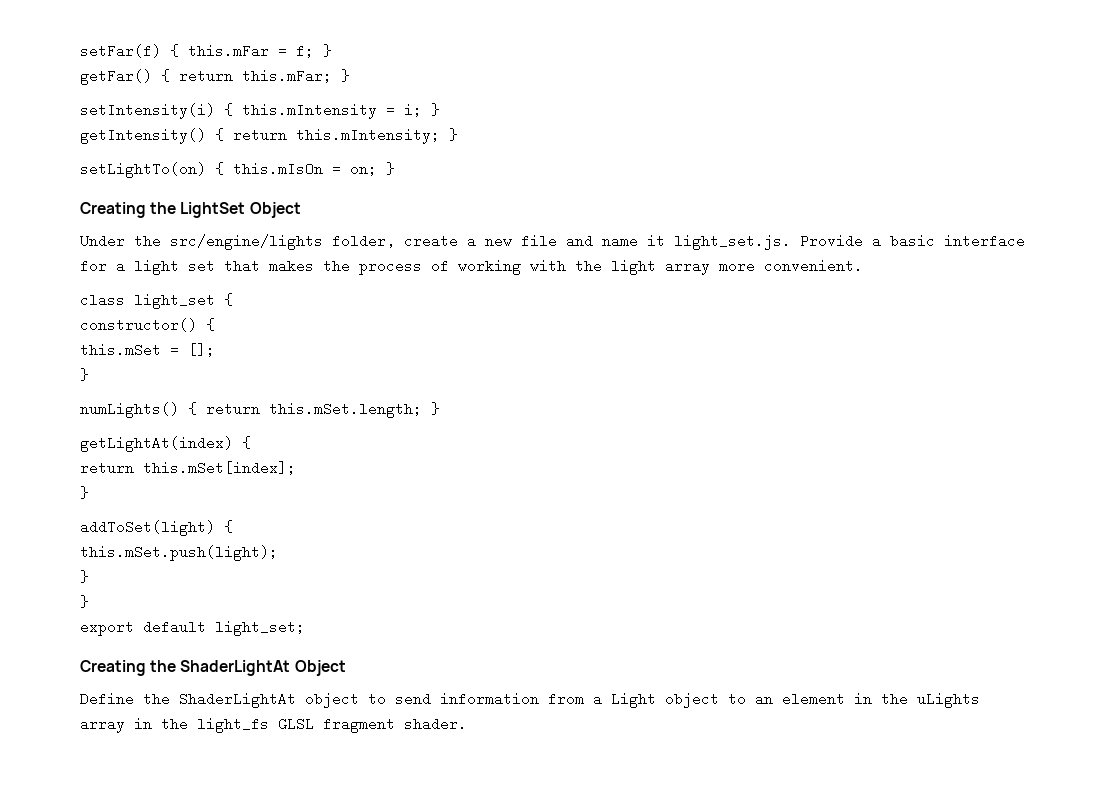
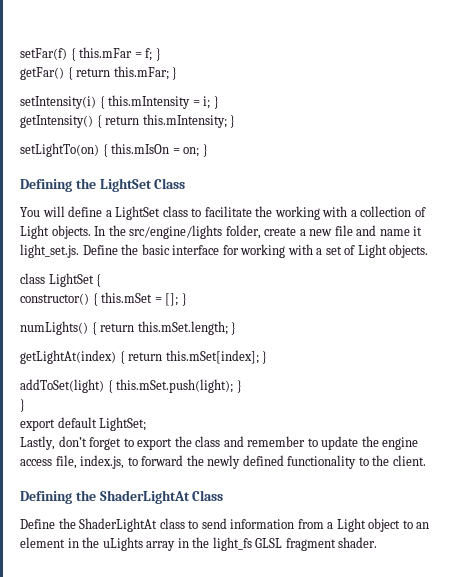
- Creating the LightSet Object
- Under the src/engine/lights folder, create a new file and name it light_set.js. Provide a basic interface for a light set that makes the process of working with the light array more convenient.
- class light_set {
+ Defining the LightSet Class
+ You will define a LightSet class to facilitate the working with a collection of Light objects. In the src/engine/lights folder, create a new file and name it light_set.js. Define the basic interface for working with a set of Light objects.
+ class LightSet {
- constructor() {
- this.mSet = [];
- }
+ constructor() { this.mSet = []; }
- getLightAt(index) {
- return this.mSet[index];
- }
+ getLightAt(index) { return this.mSet[index]; }
- addToSet(light) {
- this.mSet.push(light);
- }
+ addToSet(light) { this.mSet.push(light); }
- export default light_set;
- Creating the ShaderLightAt Object
+ export default LightSet;
+ Lastly, don’t forget to export the class and remember to update the engine access file, index.js, to forward the newly defined functionality to the client.
+ Defining the ShaderLightAt Class
- Define the ShaderLightAt object to send information from a Light object to an element in the uLights array in the light_fs GLSL fragment shader.
+ Define the ShaderLightAt class to send information from a Light object to an element in the uLights array in the light_fs GLSL fragment shader.

